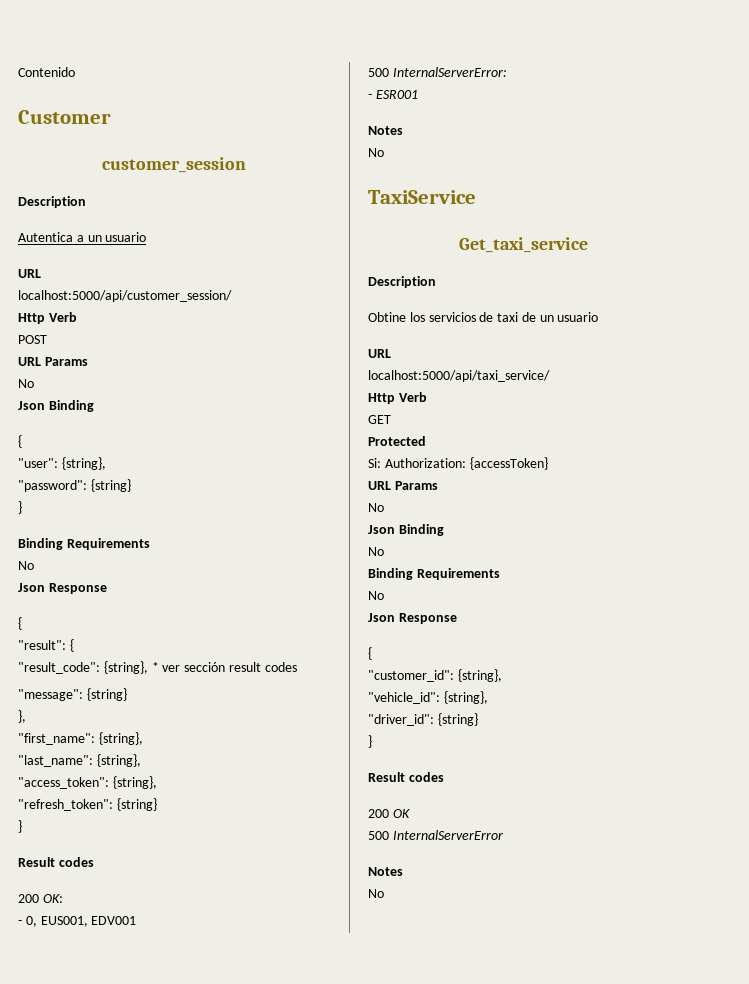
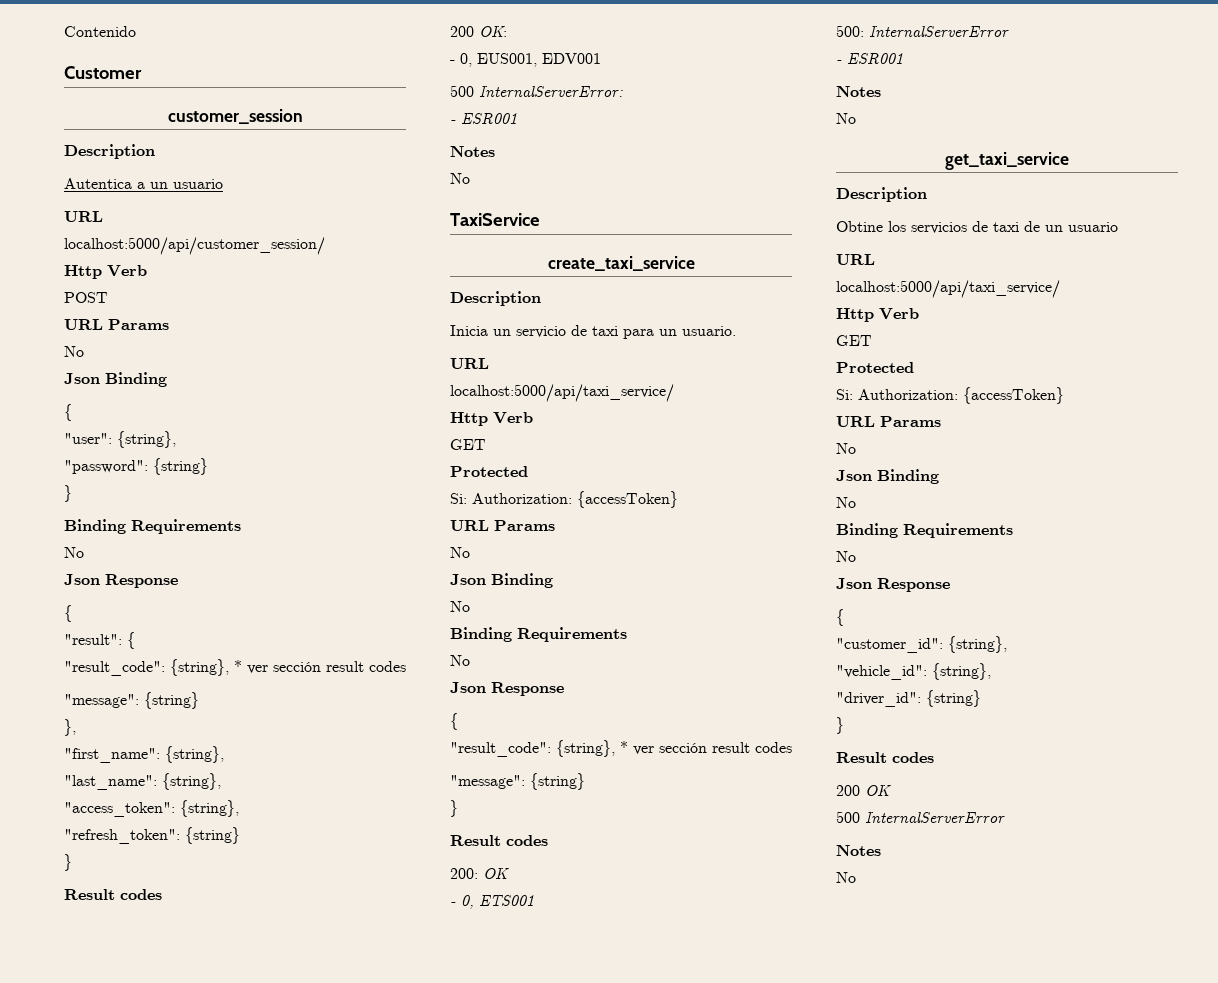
- Get_taxi_service
+ create_taxi_service
+ Description
+ Inicia un servicio de taxi para un usuario.
+ URL
+ localhost:5000/api/taxi_service/
+ Http Verb
+ GET
+ Protected
+ Si: Authorization: {accessToken}
+ URL Params
+ No
+ Json Binding
+ No
+ Binding Requirements
+ No
+ Json Response
+ {
+ "result_code": {string}, * ver sección result codes
+ "message": {string}
+ }
+ Result codes
+ 200: OK
+ - 0, ETS001
+ 500: InternalServerError
+ - ESR001
+ Notes
+ No
+ get_taxi_service

